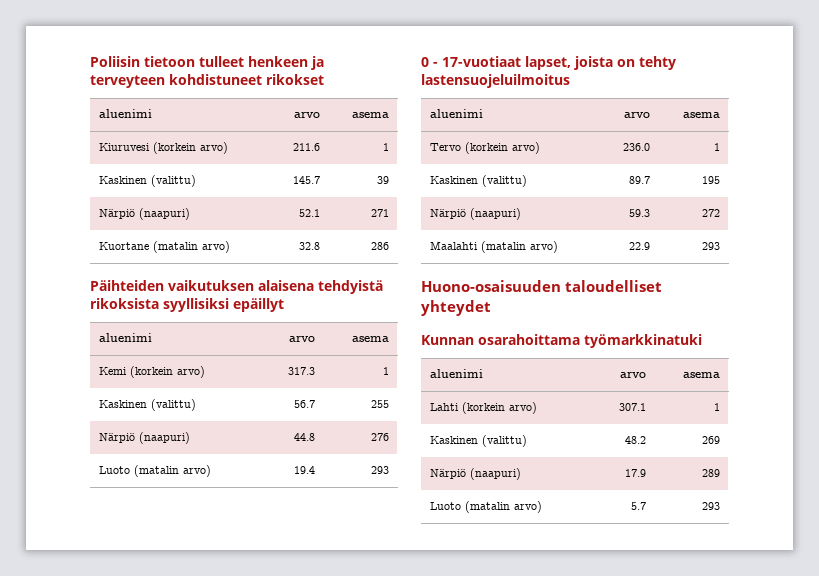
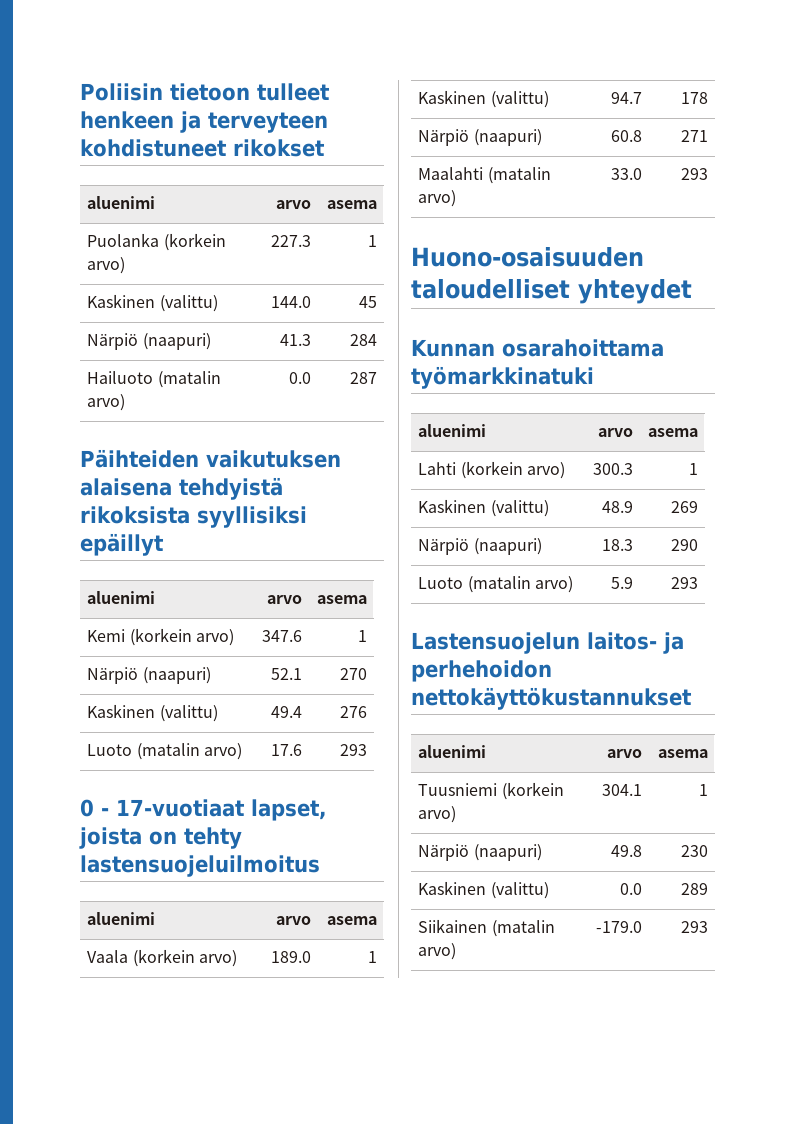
- Kiuruvesi (korkein arvo) | 211.6 | 1
- Kaskinen (valittu) | 145.7 | 39
- Närpiö (naapuri) | 52.1 | 271
- Kuortane (matalin arvo) | 32.8 | 286
+ Puolanka (korkein arvo) | 227.3 | 1
+ Kaskinen (valittu) | 144.0 | 45
+ Närpiö (naapuri) | 41.3 | 284
+ Hailuoto (matalin arvo) | 0.0 | 287
- Kemi (korkein arvo) | 317.3 | 1
- Kaskinen (valittu) | 56.7 | 255
- Närpiö (naapuri) | 44.8 | 276
+ Kemi (korkein arvo) | 347.6 | 1
+ Närpiö (naapuri) | 52.1 | 270
+ Kaskinen (valittu) | 49.4 | 276
- Luoto (matalin arvo) | 19.4 | 293
+ Luoto (matalin arvo) | 17.6 | 293
- Tervo (korkein arvo) | 236.0 | 1
- Kaskinen (valittu) | 89.7 | 195
- Närpiö (naapuri) | 59.3 | 272
+ Vaala (korkein arvo) | 189.0 | 1
+ Kaskinen (valittu) | 94.7 | 178
+ Närpiö (naapuri) | 60.8 | 271
- Maalahti (matalin arvo) | 22.9 | 293
+ Maalahti (matalin arvo) | 33.0 | 293
- Lahti (korkein arvo) | 307.1 | 1
- Kaskinen (valittu) | 48.2 | 269
+ Lahti (korkein arvo) | 300.3 | 1
+ Kaskinen (valittu) | 48.9 | 269
- Närpiö (naapuri) | 17.9 | 289
- Luoto (matalin arvo) | 5.7 | 293
+ Närpiö (naapuri) | 18.3 | 290
+ Luoto (matalin arvo) | 5.9 | 293
+ Lastensuojelun laitos- ja perhehoidon nettokäyttökustannukset
+ aluenimi | arvo | asema
+ Tuusniemi (korkein arvo) | 304.1 | 1
+ Närpiö (naapuri) | 49.8 | 230
+ Kaskinen (valittu) | 0.0 | 289
+ Siikainen (matalin arvo) | -179.0 | 293

